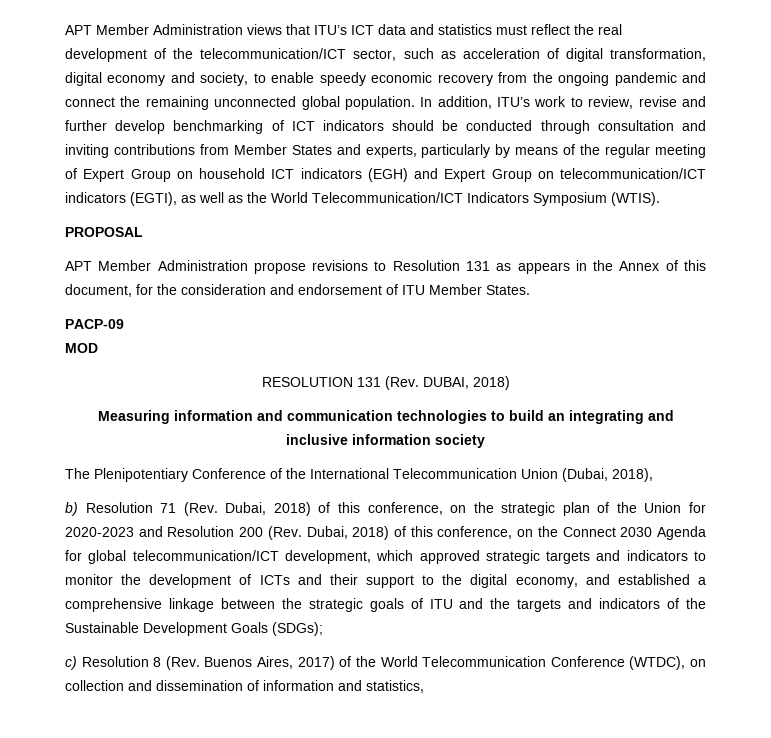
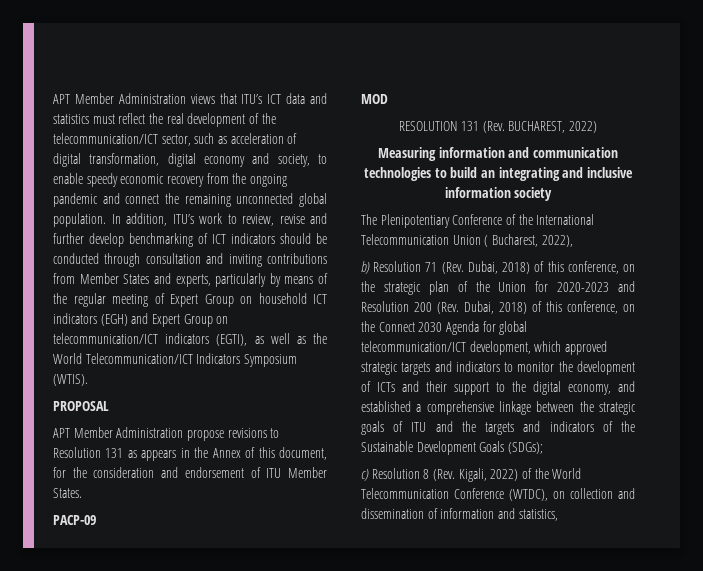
- RESOLUTION 131 (Rev. DUBAI, 2018)
+ RESOLUTION 131 (Rev. BUCHAREST, 2022)
- The Plenipotentiary Conference of the International Telecommunication Union (Dubai, 2018),
+ The Plenipotentiary Conference of the International Telecommunication Union ( Bucharest, 2022),
- c) Resolution 8 (Rev. Buenos Aires, 2017) of the World Telecommunication Conference (WTDC), on collection and dissemination of information and statistics,
+ c) Resolution 8 (Rev. Kigali, 2022) of the World Telecommunication Conference (WTDC), on collection and dissemination of information and statistics,

